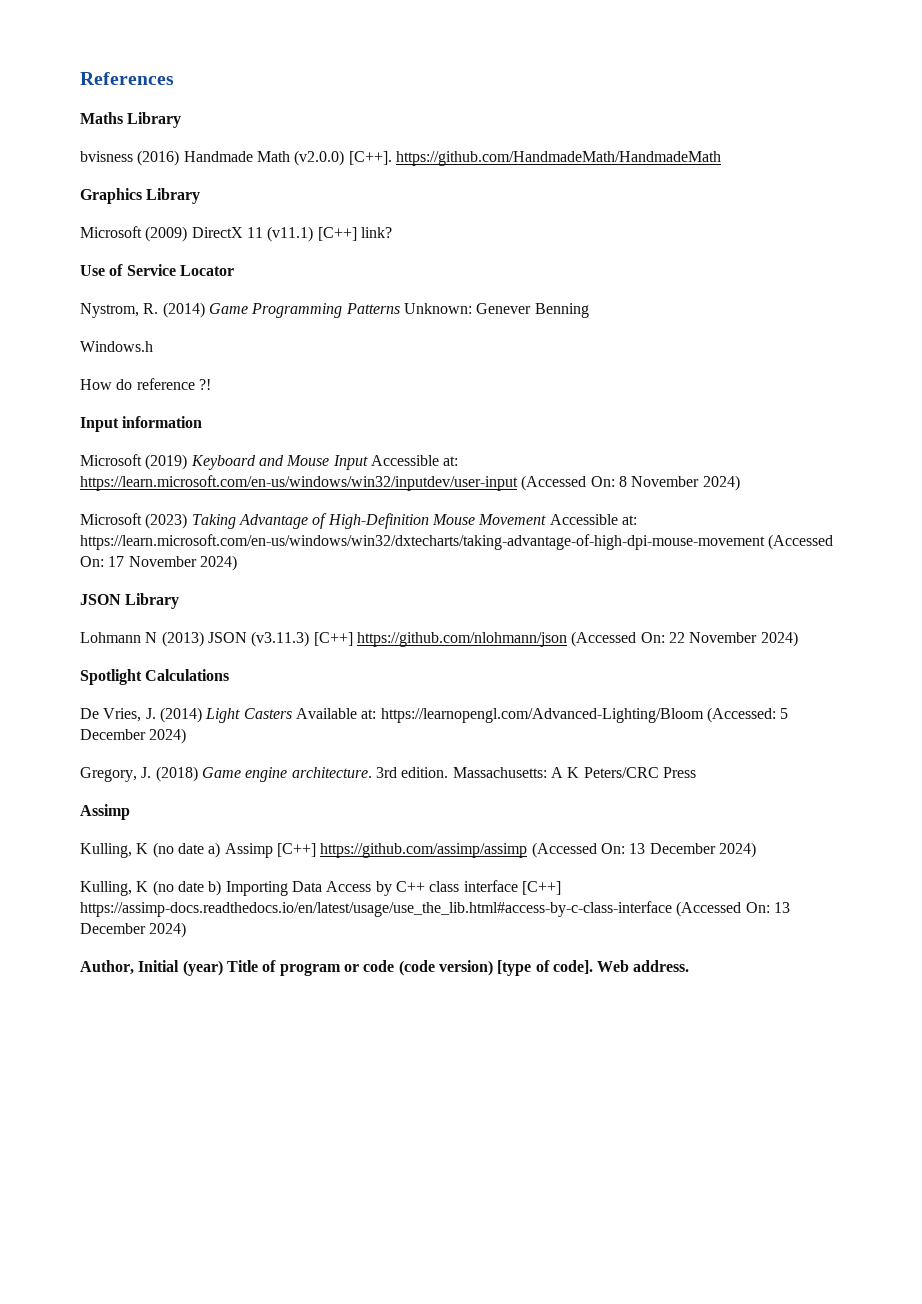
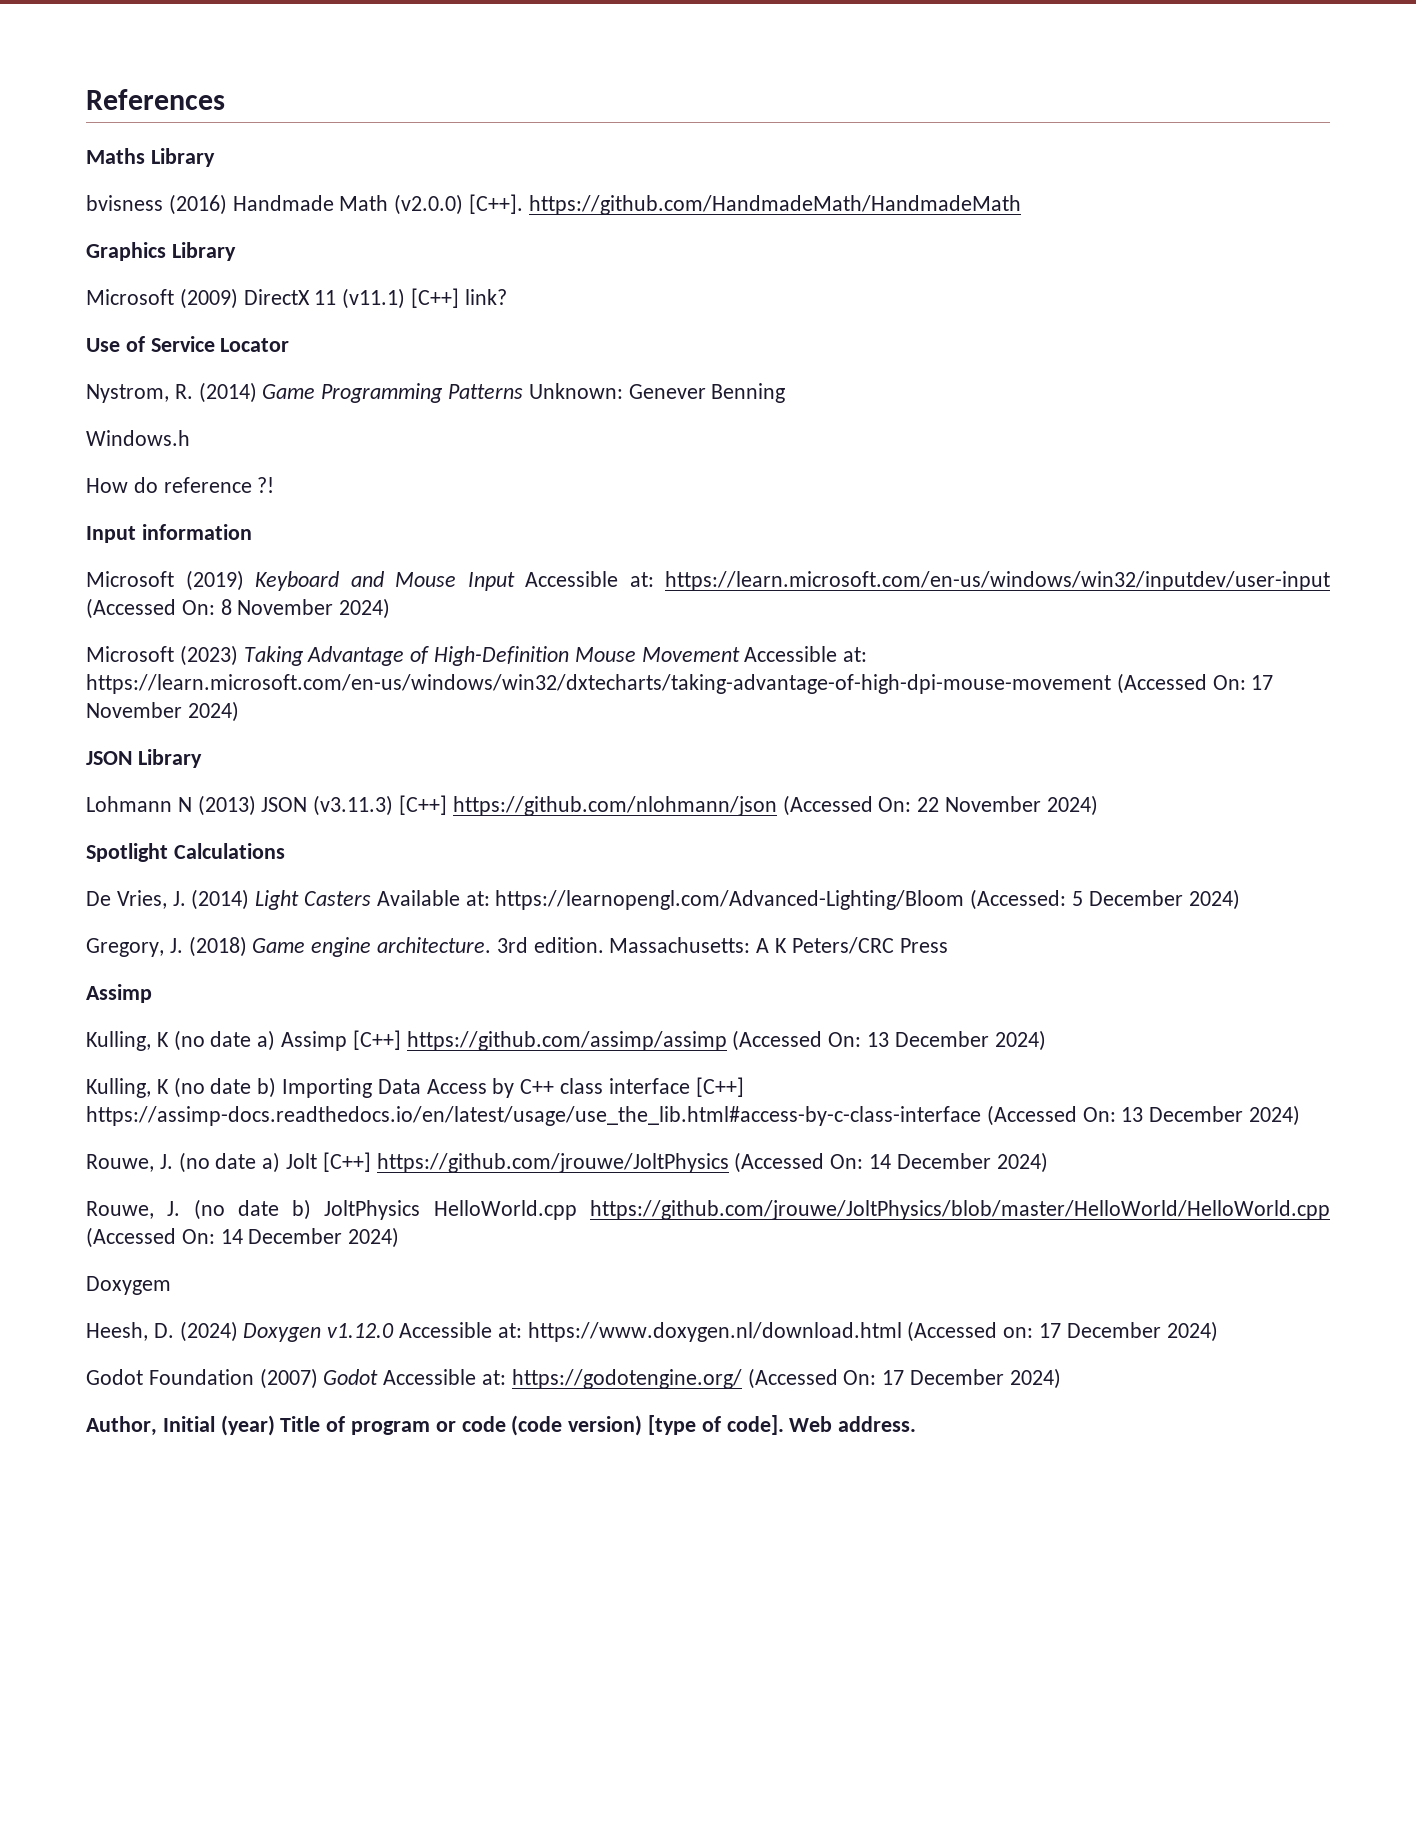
+ Rouwe, J. (no date a) Jolt [C++] https://github.com/jrouwe/JoltPhysics (Accessed On: 14 December 2024)
+ Rouwe, J. (no date b) JoltPhysics HelloWorld.cpp https://github.com/jrouwe/JoltPhysics/blob/master/HelloWorld/HelloWorld.cpp (Accessed On: 14 December 2024)
+ Doxygem
+ Heesh, D. (2024) Doxygen v1.12.0 Accessible at: https://www.doxygen.nl/download.html (Accessed on: 17 December 2024)
+ Godot Foundation (2007) Godot Accessible at: https://godotengine.org/ (Accessed On: 17 December 2024)

